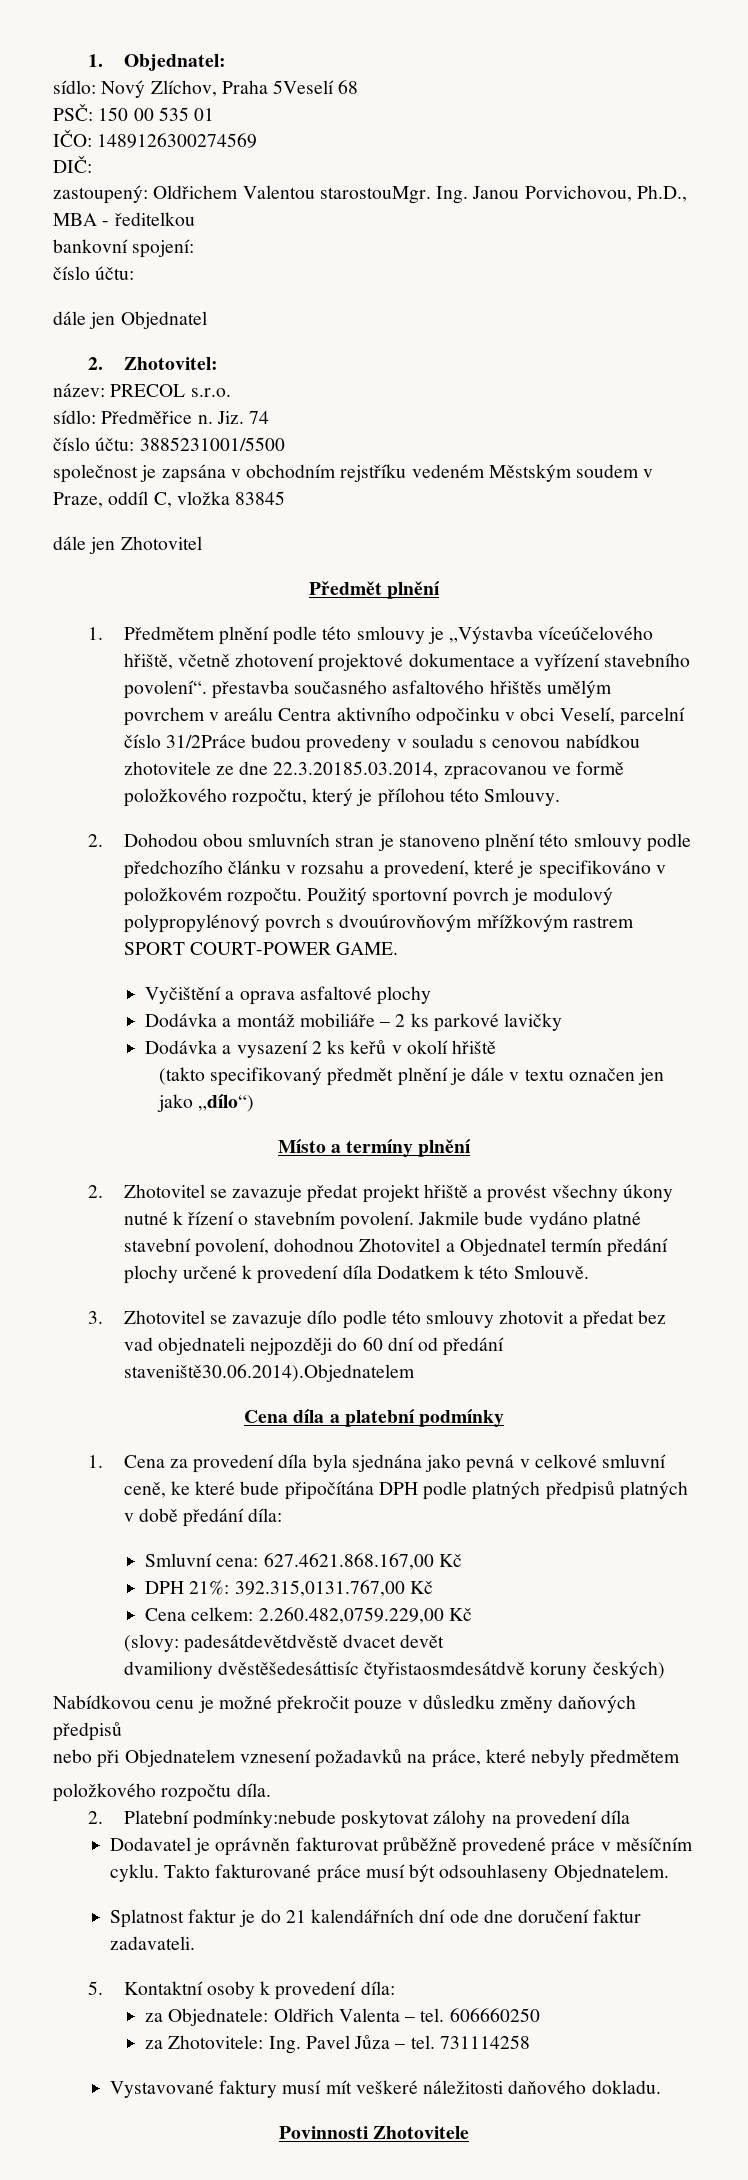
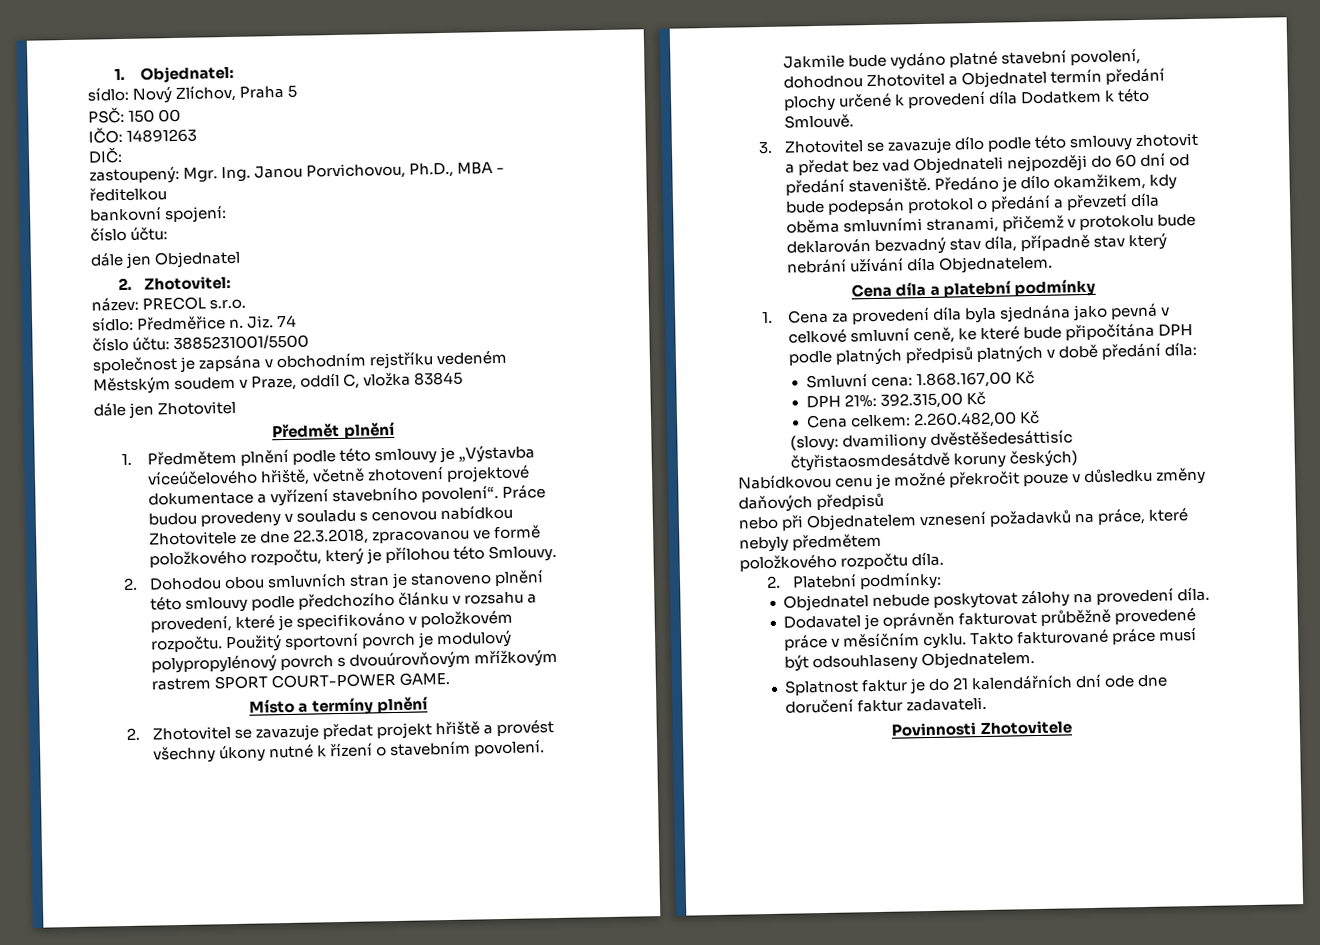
- sídlo: Nový Zlíchov, Praha 5Veselí 68
+ sídlo: Nový Zlíchov, Praha 5
- PSČ: 150 00 535 01
+ PSČ: 150 00
- IČO: 1489126300274569
+ IČO: 14891263
- zastoupený: Oldřichem Valentou starostouMgr. Ing. Janou Porvichovou, Ph.D., MBA - ředitelkou
+ zastoupený: Mgr. Ing. Janou Porvichovou, Ph.D., MBA - ředitelkou
- 1. Předmětem plnění podle této smlouvy je „Výstavba víceúčelového hřiště, včetně zhotovení projektové dokumentace a vyřízení stavebního povolení“. přestavba současného asfaltového hřištěs umělým povrchem v areálu Centra aktivního odpočinku v obci Veselí, parcelní číslo 31/2Práce budou provedeny v souladu s cenovou nabídkou zhotovitele ze dne 22.3.20185.03.2014, zpracovanou ve formě položkového rozpočtu, který je přílohou této Smlouvy.
+ 1. Předmětem plnění podle této smlouvy je „Výstavba víceúčelového hřiště, včetně zhotovení projektové dokumentace a vyřízení stavebního povolení“. Práce budou provedeny v souladu s cenovou nabídkou Zhotovitele ze dne 22.3.2018, zpracovanou ve formě položkového rozpočtu, který je přílohou této Smlouvy.
- Vyčištění a oprava asfaltové plochy
- Dodávka a montáž mobiliáře – 2 ks parkové lavičky
- Dodávka a vysazení 2 ks keřů v okolí hřiště
- (takto specifikovaný předmět plnění je dále v textu označen jen jako „dílo“)
- 3. Zhotovitel se zavazuje dílo podle této smlouvy zhotovit a předat bez vad objednateli nejpozději do 60 dní od předání staveniště30.06.2014).Objednatelem
+ 3. Zhotovitel se zavazuje dílo podle této smlouvy zhotovit a předat bez vad Objednateli nejpozději do 60 dní od předání staveniště. Předáno je dílo okamžikem, kdy bude podepsán protokol o předání a převzetí díla oběma smluvními stranami, přičemž v protokolu bude deklarován bezvadný stav díla, případně stav který nebrání užívání díla Objednatelem.
- Smluvní cena: 627.4621.868.167,00 Kč
+ Smluvní cena: 1.868.167,00 Kč
- DPH 21%: 392.315,0131.767,00 Kč
+ DPH 21%: 392.315,00 Kč
- Cena celkem: 2.260.482,0759.229,00 Kč
+ Cena celkem: 2.260.482,00 Kč
- (slovy: padesátdevětdvěstě dvacet devět
- dvamiliony dvěstěšedesáttisíc čtyřistaosmdesátdvě koruny českých)
+ (slovy: dvamiliony dvěstěšedesáttisíc čtyřistaosmdesátdvě koruny českých)
- 2. Platební podmínky:nebude poskytovat zálohy na provedení díla
+ 2. Platební podmínky:
+ Objednatel nebude poskytovat zálohy na provedení díla.
- 5. Kontaktní osoby k provedení díla:
- za Objednatele: Oldřich Valenta – tel. 606660250
- za Zhotovitele: Ing. Pavel Jůza – tel. 731114258
- Vystavované faktury musí mít veškeré náležitosti daňového dokladu.

